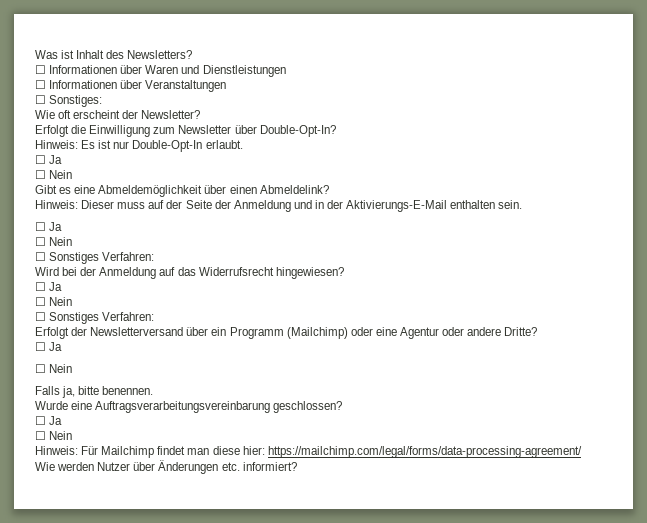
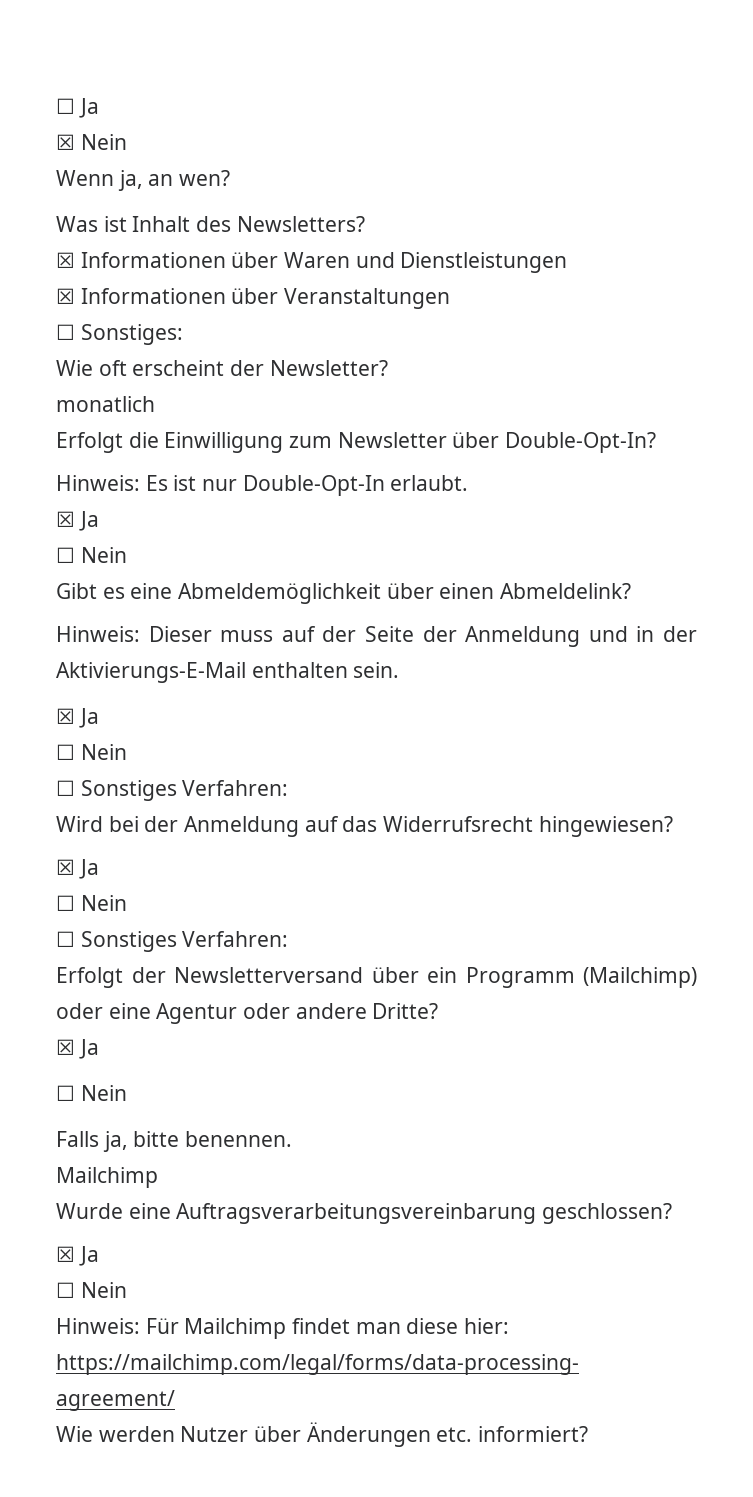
+ ☐ Ja
+ ☒ Nein
+ Wenn ja, an wen?
- ☐ Informationen über Waren und Dienstleistungen
+ ☒ Informationen über Waren und Dienstleistungen
- ☐ Informationen über Veranstaltungen
+ ☒ Informationen über Veranstaltungen
+ monatlich
  Hinweis: Es ist nur Double-Opt-In erlaubt.
- ☐ Ja
+ ☒ Ja
  Hinweis: Dieser muss auf der Seite der Anmeldung und in der Aktivierungs-E-Mail enthalten sein.
- ☐ Ja
+ ☒ Ja
  Wird bei der Anmeldung auf das Widerrufsrecht hingewiesen?
- ☐ Ja
+ ☒ Ja
  Erfolgt der Newsletterversand über ein Programm (Mailchimp) oder eine Agentur oder andere Dritte?
- ☐ Ja
+ ☒ Ja
  Falls ja, bitte benennen.
+ Mailchimp
  Wurde eine Auftragsverarbeitungsvereinbarung geschlossen?
- ☐ Ja
+ ☒ Ja

